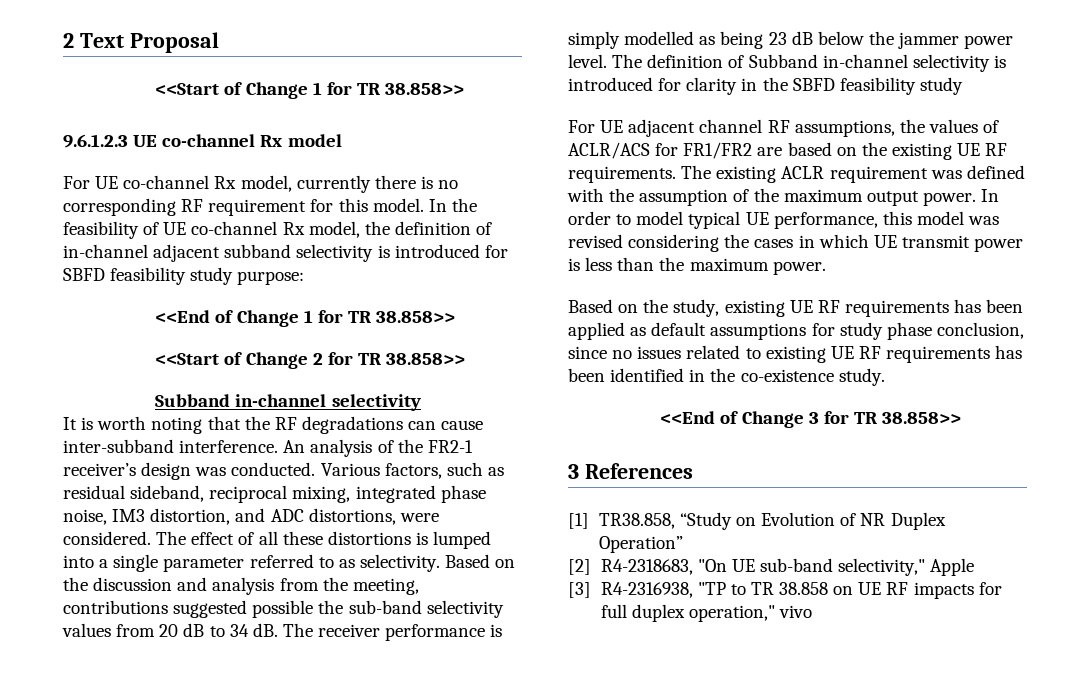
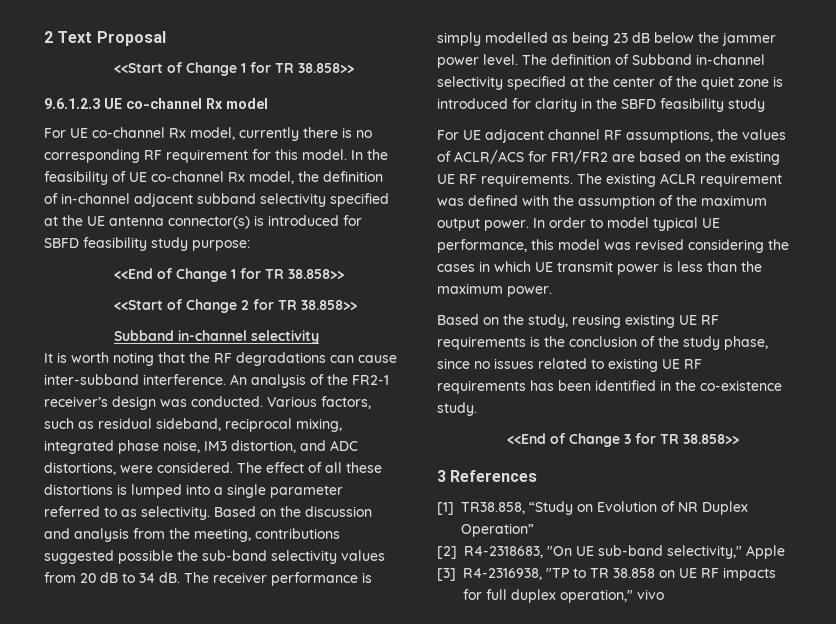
- In the feasibility of UE co-channel Rx model, the definition of in-channel adjacent subband selectivity is introduced for SBFD feasibility study purpose:
+ In the feasibility of UE co-channel Rx model, the definition of in-channel adjacent subband selectivity specified at the UE antenna connector(s) is introduced for SBFD feasibility study purpose:
- The definition of Subband in-channel selectivity is introduced for clarity in the SBFD feasibility study
+ The definition of Subband in-channel selectivity specified at the center of the quiet zone is introduced for clarity in the SBFD feasibility study
- Based on the study, existing UE RF requirements has been applied as default assumptions for study phase conclusion, since no issues related to existing UE RF requirements has been identified in the co-existence study.
+ Based on the study, reusing existing UE RF requirements is the conclusion of the study phase, since no issues related to existing UE RF requirements has been identified in the co-existence study.

